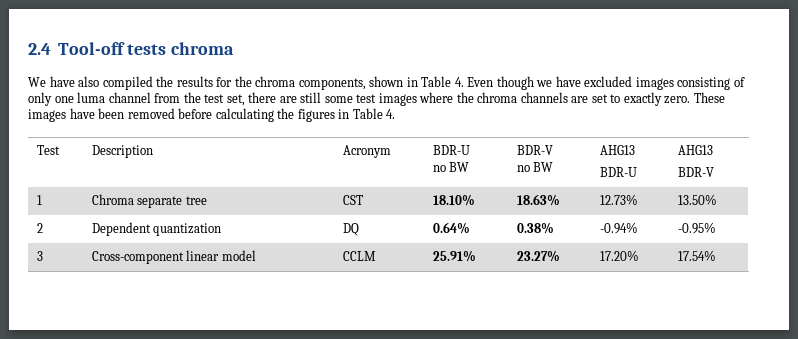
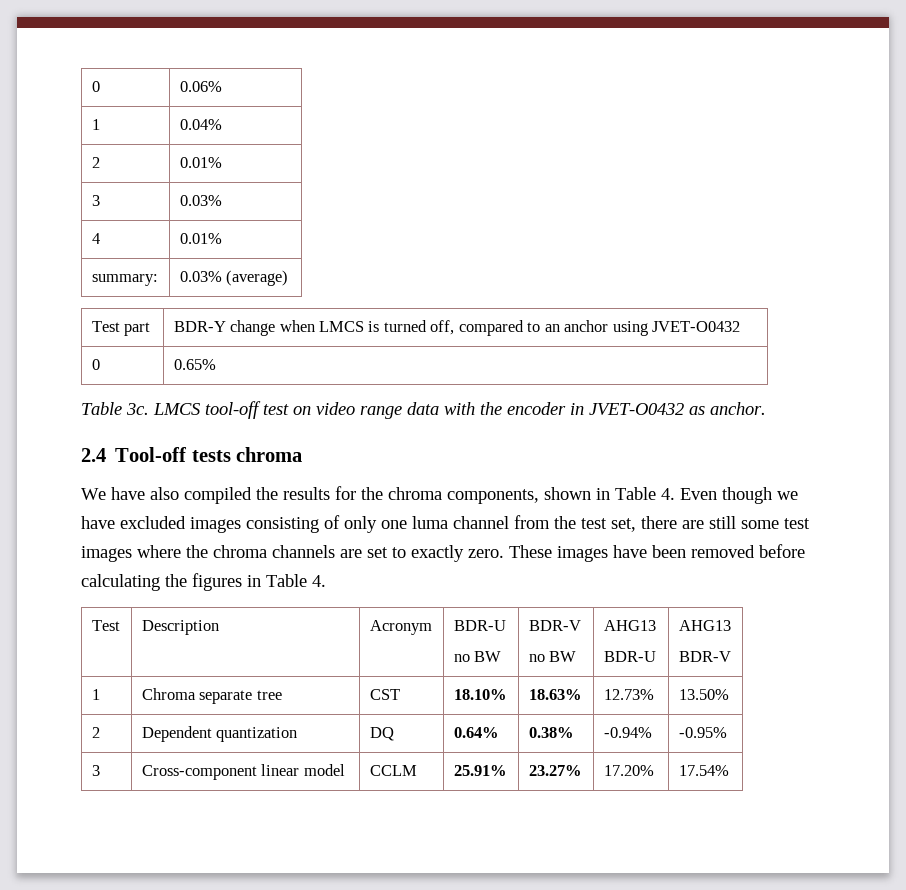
+ 0 | 0.06%
+ 1 | 0.04%
+ 2 | 0.01%
+ 3 | 0.03%
+ 4 | 0.01%
+ summary: | 0.03% (average)
+ Test part | BDR-Y change when LMCS is turned off, compared to an anchor using JVET-O0432
+ 0 | 0.65%
+ Table 3c. LMCS tool-off test on video range data with the encoder in JVET-O0432 as anchor.

